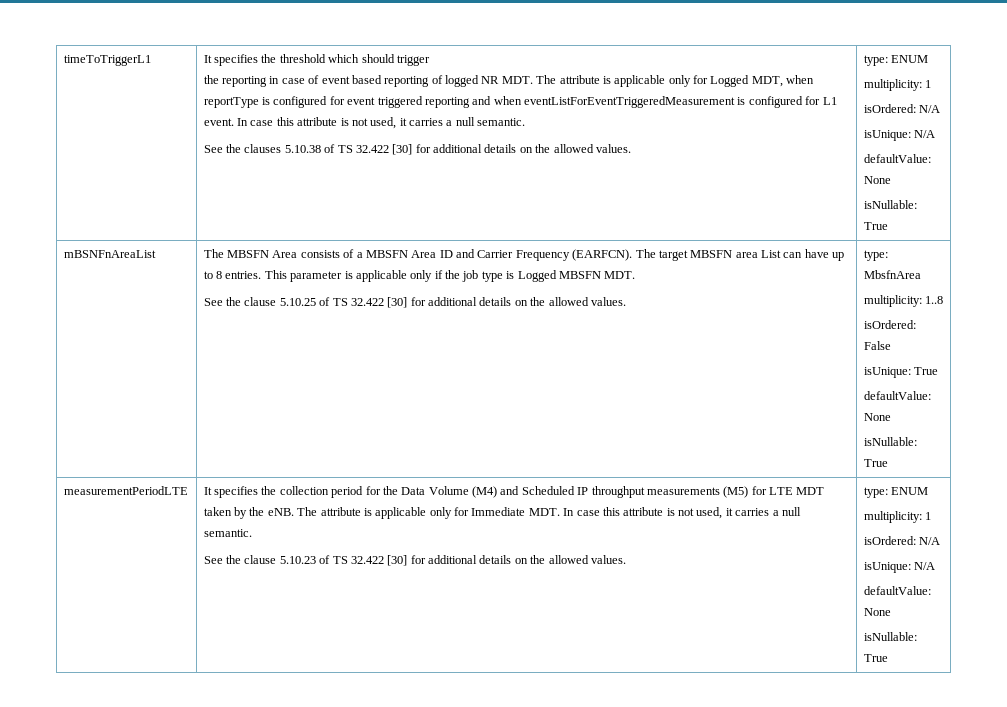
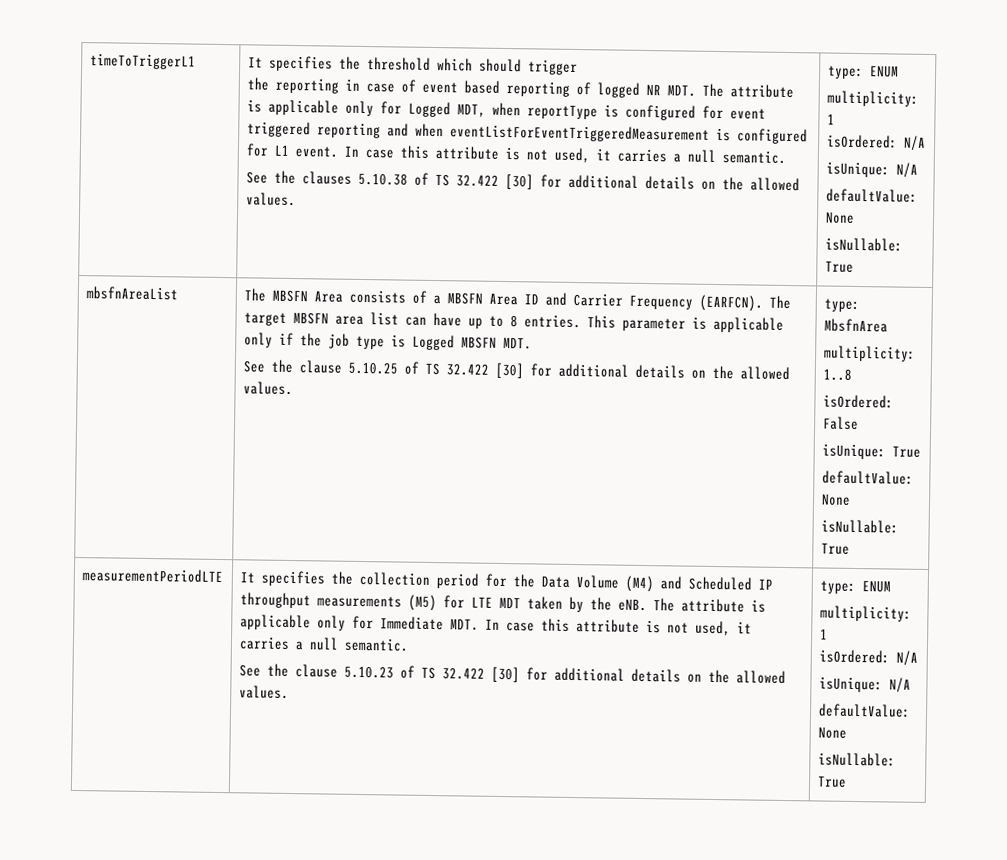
- mBSNFnAreaList
+ mbsfnAreaList
- The target MBSFN area List can have up to 8 entries.
+ The target MBSFN area list can have up to 8 entries.

